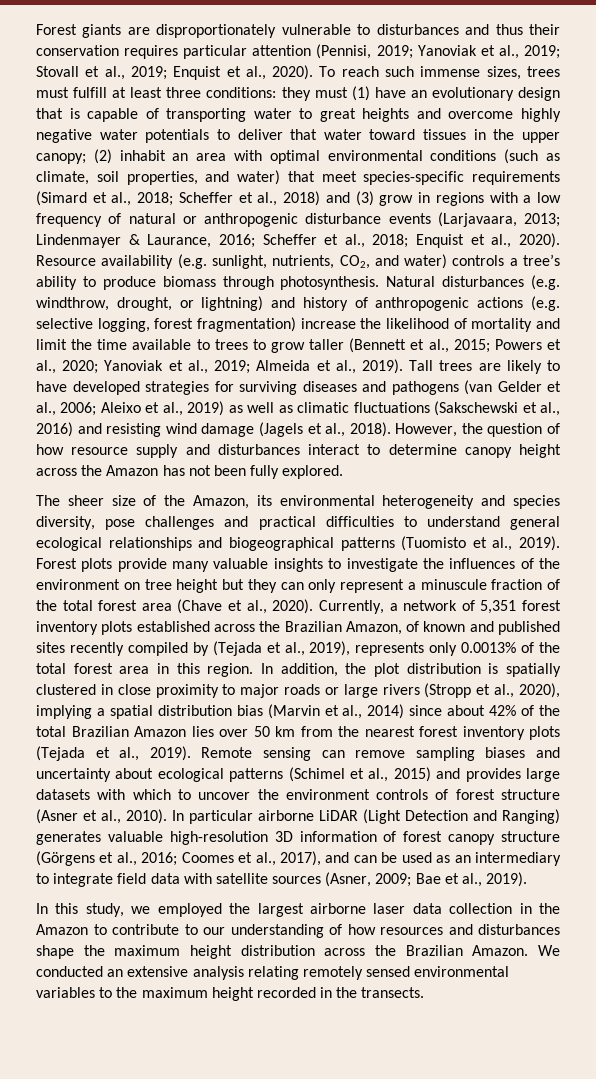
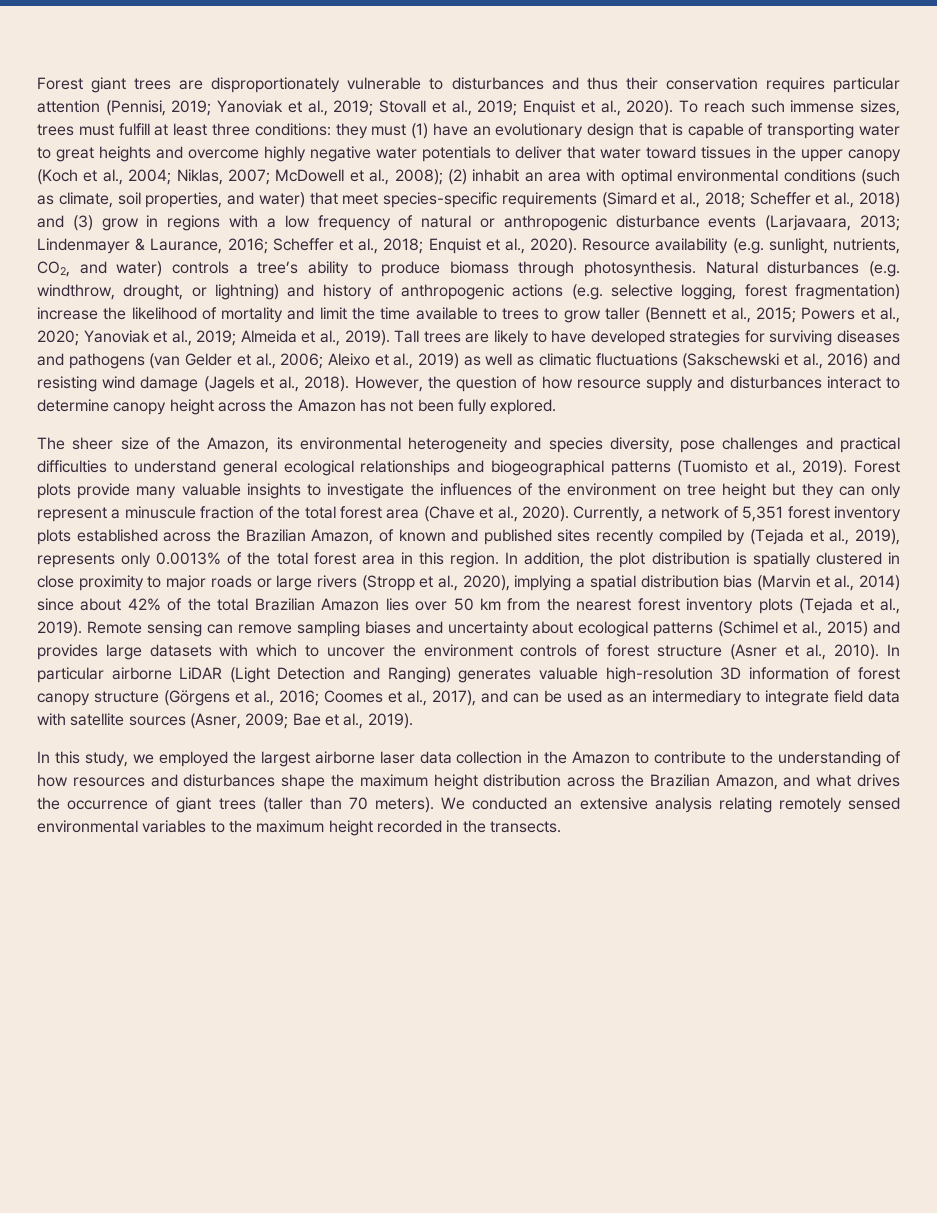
- Forest giants are disproportionately vulnerable to disturbances and thus their conservation requires particular attention (Pennisi, 2019; Yanoviak et al., 2019; Stovall et al., 2019; Enquist et al., 2020).
+ Forest giant trees are disproportionately vulnerable to disturbances and thus their conservation requires particular attention (Pennisi, 2019; Yanoviak et al., 2019; Stovall et al., 2019; Enquist et al., 2020).
- they must (1) have an evolutionary design that is capable of transporting water to great heights and overcome highly negative water potentials to deliver that water toward tissues in the upper canopy;
+ they must (1) have an evolutionary design that is capable of transporting water to great heights and overcome highly negative water potentials to deliver that water toward tissues in the upper canopy (Koch et al., 2004; Niklas, 2007; McDowell et al., 2008);
- In this study, we employed the largest airborne laser data collection in the Amazon to contribute to our understanding of how resources and disturbances shape the maximum height distribution across the Brazilian Amazon.
+ In this study, we employed the largest airborne laser data collection in the Amazon to contribute to the understanding of how resources and disturbances shape the maximum height distribution across the Brazilian Amazon, and what drives the occurrence of giant trees (taller than 70 meters).

